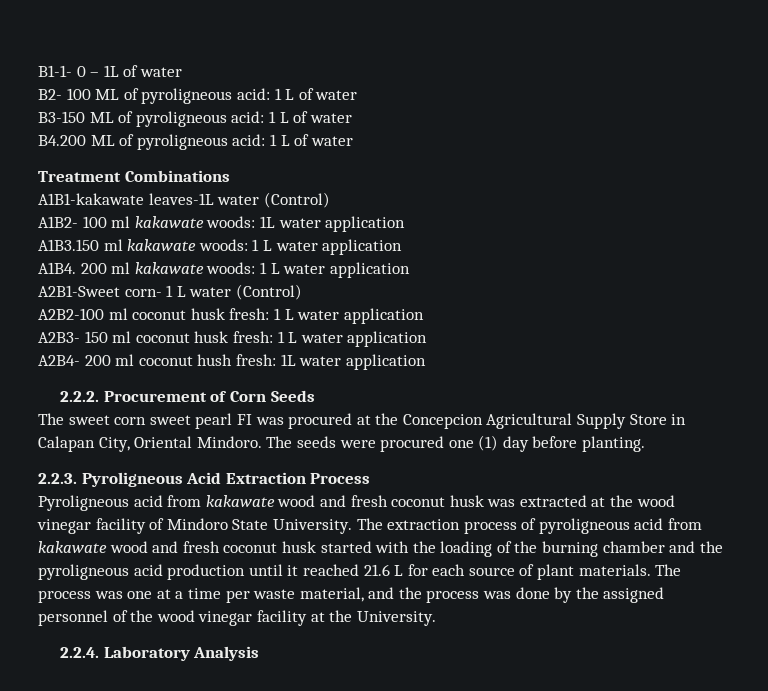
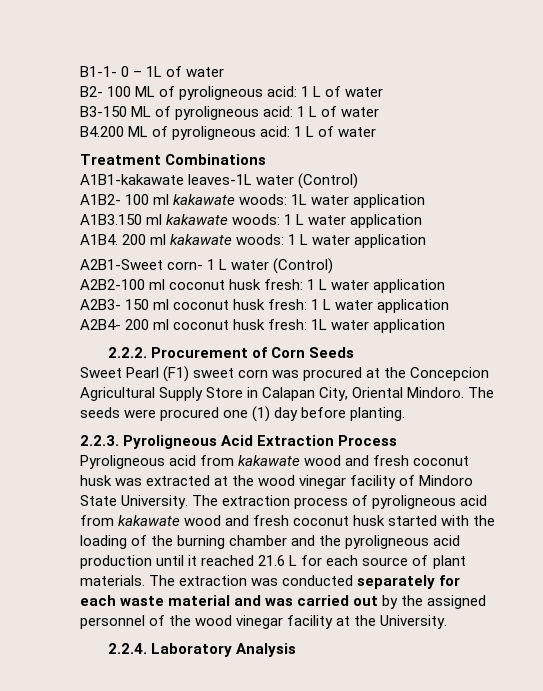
- A2B4- 200 ml coconut hush fresh: 1L water application
+ A2B4- 200 ml coconut husk fresh: 1L water application
- The sweet corn sweet pearl FI was procured at the Concepcion Agricultural Supply Store in Calapan City, Oriental Mindoro.
+ Sweet Pearl (F1) sweet corn was procured at the Concepcion Agricultural Supply Store in Calapan City, Oriental Mindoro.
- The process was one at a time per waste material, and the process was done by the assigned personnel of the wood vinegar facility at the University.
+ The extraction was conducted separately for each waste material and was carried out by the assigned personnel of the wood vinegar facility at the University.

